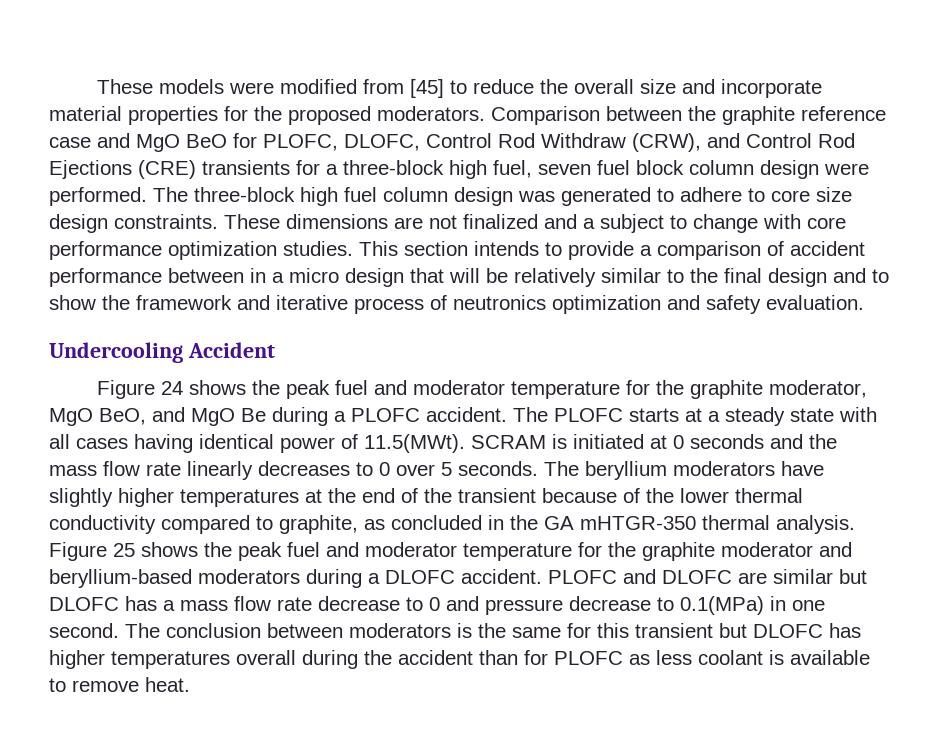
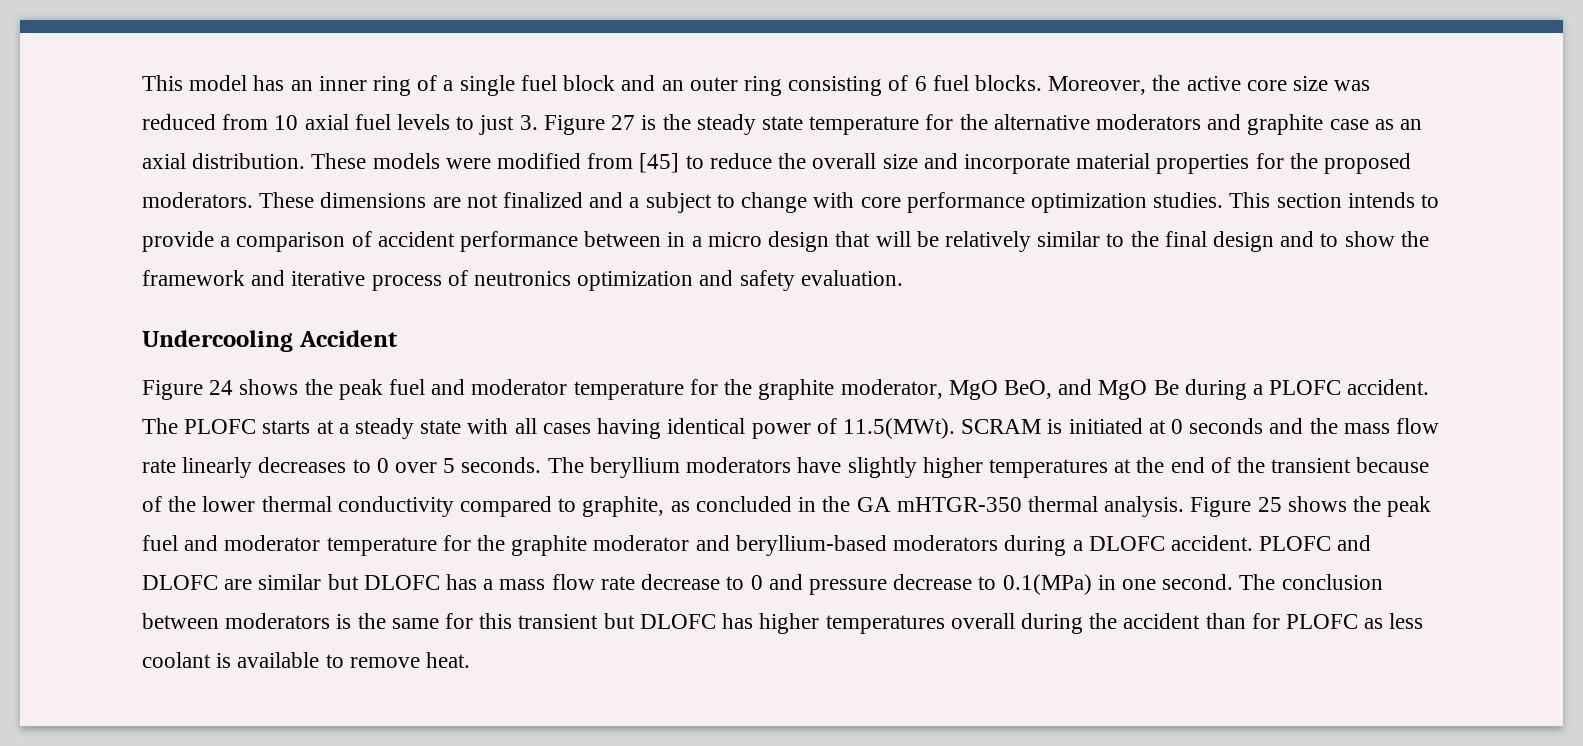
+ This model has an inner ring of a single fuel block and an outer ring consisting of 6 fuel blocks. Moreover, the active core size was reduced from 10 axial fuel levels to just 3. Figure 27 is the steady state temperature for the alternative moderators and graphite case as an axial distribution.
- Comparison between the graphite reference case and MgO BeO for PLOFC, DLOFC, Control Rod Withdraw (CRW), and Control Rod Ejections (CRE) transients for a three-block high fuel, seven fuel block column design were performed. The three-block high fuel column design was generated to adhere to core size design constraints.

